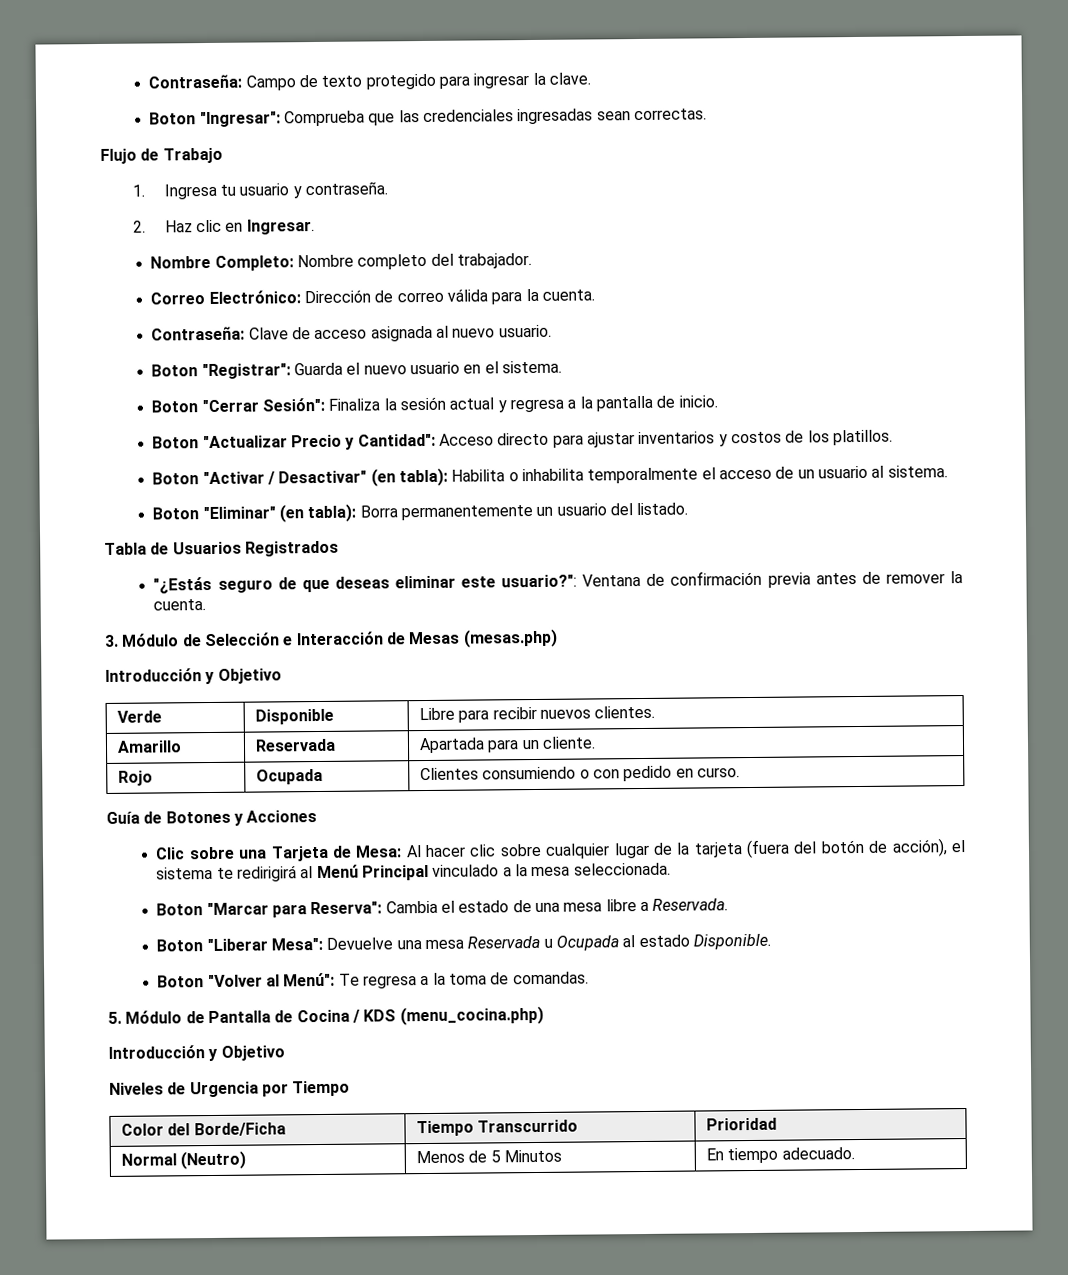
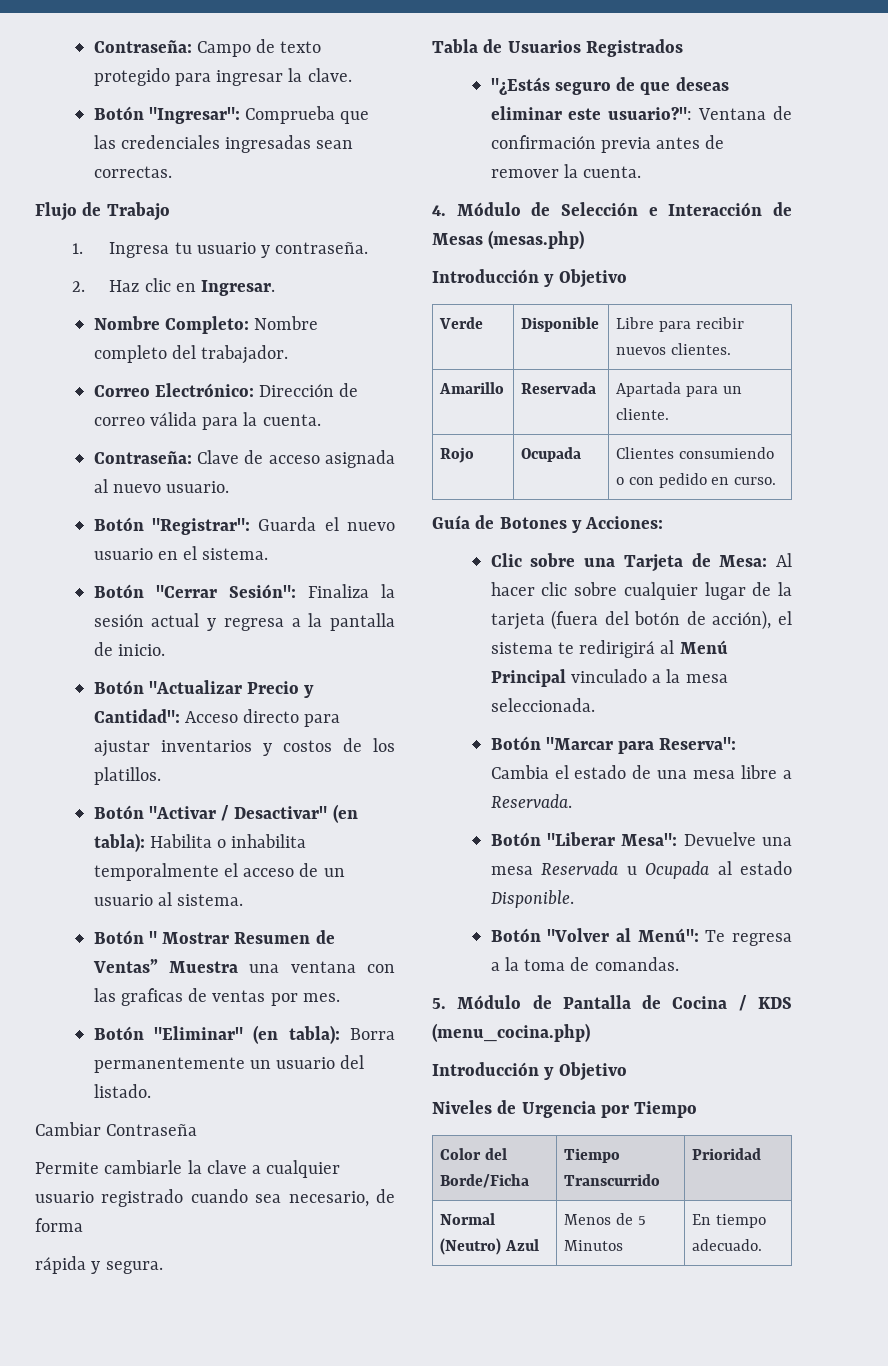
- Boton "Ingresar": Comprueba que las credenciales ingresadas sean correctas.
+ Botón "Ingresar": Comprueba que las credenciales ingresadas sean correctas.
- Boton "Registrar": Guarda el nuevo usuario en el sistema.
+ Botón "Registrar": Guarda el nuevo usuario en el sistema.
- Boton "Cerrar Sesión": Finaliza la sesión actual y regresa a la pantalla de inicio.
+ Botón "Cerrar Sesión": Finaliza la sesión actual y regresa a la pantalla de inicio.
- Boton "Actualizar Precio y Cantidad": Acceso directo para ajustar inventarios y costos de los platillos.
+ Botón "Actualizar Precio y Cantidad": Acceso directo para ajustar inventarios y costos de los platillos.
- Boton "Activar / Desactivar" (en tabla): Habilita o inhabilita temporalmente el acceso de un usuario al sistema.
+ Botón "Activar / Desactivar" (en tabla): Habilita o inhabilita temporalmente el acceso de un usuario al sistema.
- Boton "Eliminar" (en tabla): Borra permanentemente un usuario del listado.
+ Botón " Mostrar Resumen de Ventas” Muestra una ventana con las graficas de ventas por mes.
+ Botón "Eliminar" (en tabla): Borra permanentemente un usuario del listado.
+ Cambiar Contraseña
+ Permite cambiarle la clave a cualquier usuario registrado cuando sea necesario, de forma
+ rápida y segura.
- 3. Módulo de Selección e Interacción de Mesas (mesas.php)
+ 4. Módulo de Selección e Interacción de Mesas (mesas.php)
- Guía de Botones y Acciones
+ Guía de Botones y Acciones:
- Boton "Marcar para Reserva": Cambia el estado de una mesa libre a Reservada.
+ Botón "Marcar para Reserva": Cambia el estado de una mesa libre a Reservada.
- Boton "Liberar Mesa": Devuelve una mesa Reservada u Ocupada al estado Disponible.
+ Botón "Liberar Mesa": Devuelve una mesa Reservada u Ocupada al estado Disponible.
- Boton "Volver al Menú": Te regresa a la toma de comandas.
+ Botón "Volver al Menú": Te regresa a la toma de comandas.
- Normal (Neutro) | Menos de 5 Minutos | En tiempo adecuado.
+ Normal (Neutro) Azul | Menos de 5 Minutos | En tiempo adecuado.

